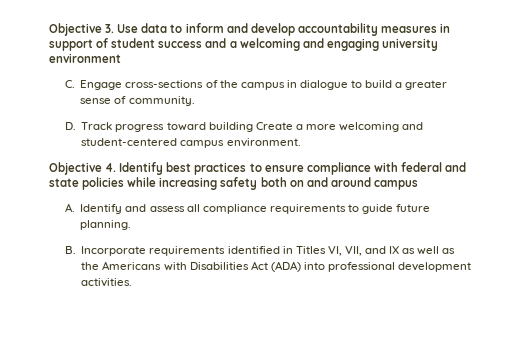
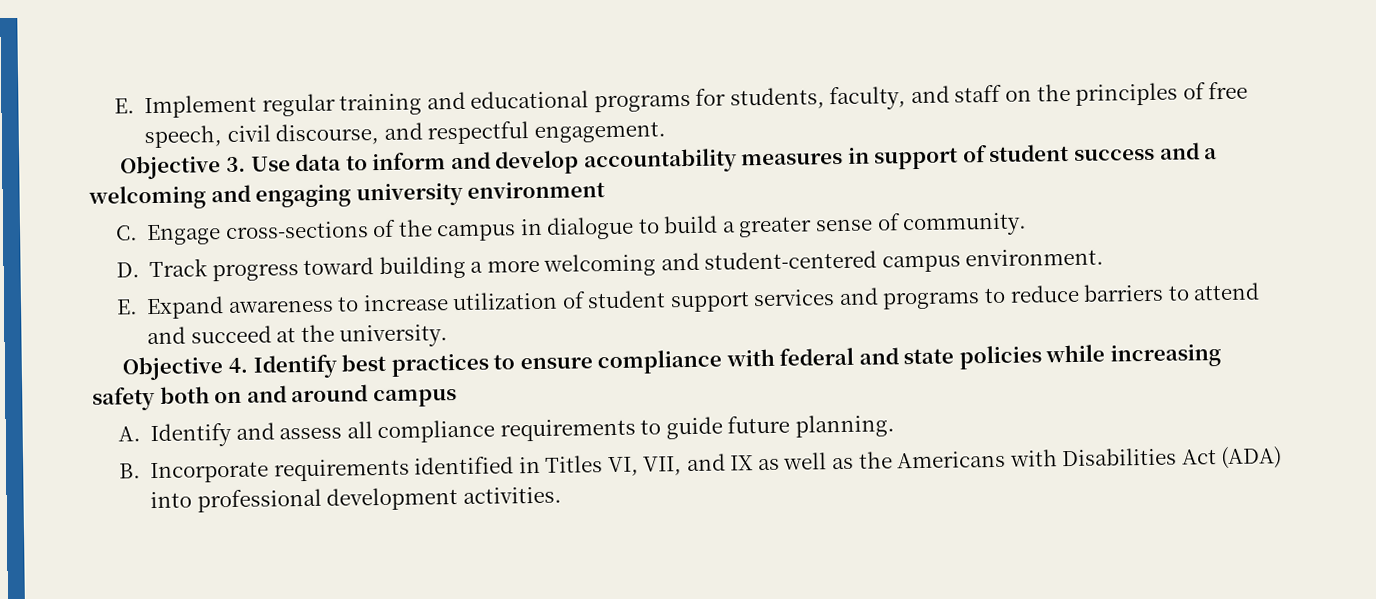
+ E. Implement regular training and educational programs for students, faculty, and staff on the principles of free speech, civil discourse, and respectful engagement.
- D. Track progress toward building Create a more welcoming and student-centered campus environment.
+ D. Track progress toward building a more welcoming and student-centered campus environment.
+ E. Expand awareness to increase utilization of student support services and programs to reduce barriers to attend and succeed at the university.

